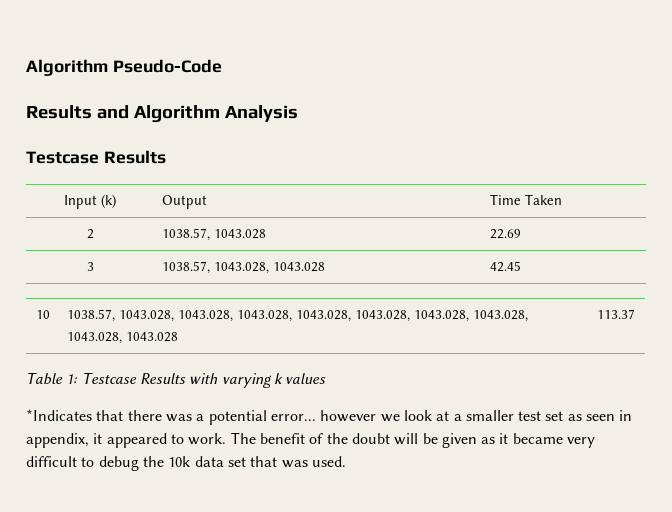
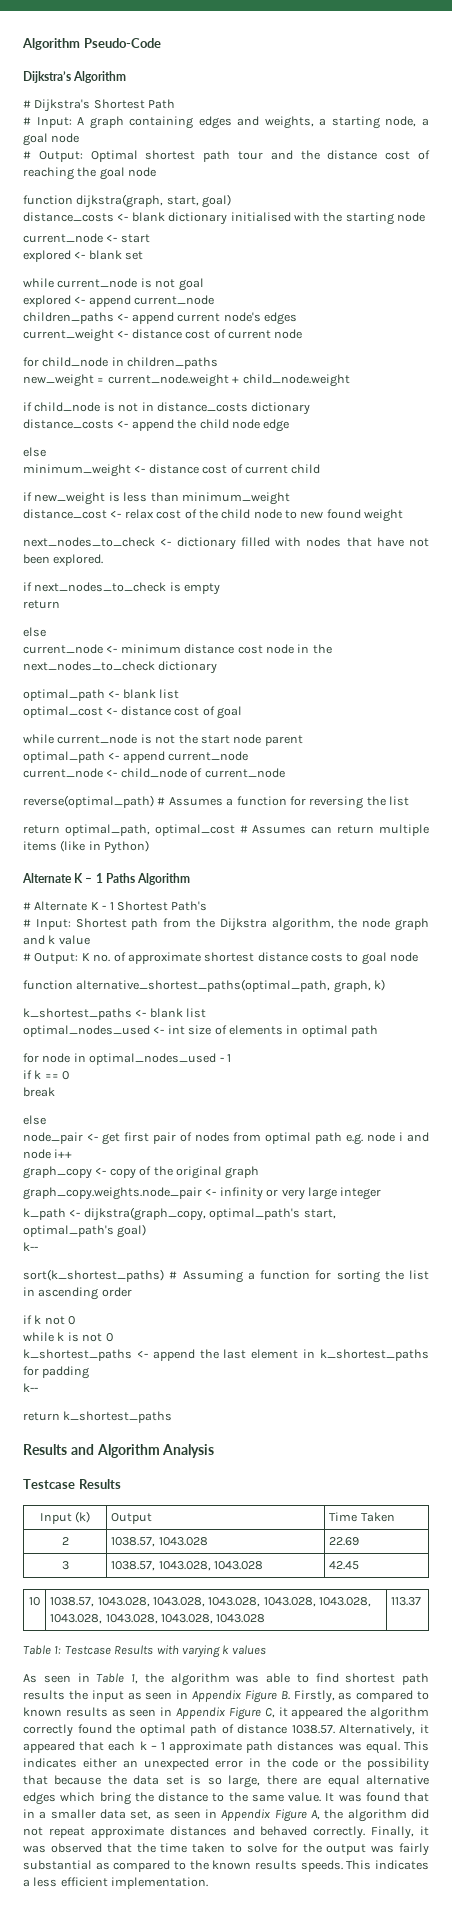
+ Dijkstra’s Algorithm
+ # Dijkstra's Shortest Path
+ # Input: A graph containing edges and weights, a starting node, a goal node
+ # Output: Optimal shortest path tour and the distance cost of reaching the goal node
+ function dijkstra(graph, start, goal)
+ distance_costs <- blank dictionary initialised with the starting node
+ current_node <- start
+ explored <- blank set
+ while current_node is not goal
+ explored <- append current_node
+ children_paths <- append current node's edges
+ current_weight <- distance cost of current node
+ for child_node in children_paths
+ new_weight = current_node.weight + child_node.weight
+ if child_node is not in distance_costs dictionary
+ distance_costs <- append the child node edge
+ else
+ minimum_weight <- distance cost of current child
+ if new_weight is less than minimum_weight
+ distance_cost <- relax cost of the child node to new found weight
+ next_nodes_to_check <- dictionary filled with nodes that have not been explored.
+ if next_nodes_to_check is empty
+ return
+ else
+ current_node <- minimum distance cost node in the next_nodes_to_check dictionary
+ optimal_path <- blank list
+ optimal_cost <- distance cost of goal
+ while current_node is not the start node parent
+ optimal_path <- append current_node
+ current_node <- child_node of current_node
+ reverse(optimal_path) # Assumes a function for reversing the list
+ return optimal_path, optimal_cost # Assumes can return multiple items (like in Python)
+ Alternate K – 1 Paths Algorithm
+ # Alternate K - 1 Shortest Path's
+ # Input: Shortest path from the Dijkstra algorithm, the node graph and k value
+ # Output: K no. of approximate shortest distance costs to goal node
+ function alternative_shortest_paths(optimal_path, graph, k)
+ k_shortest_paths <- blank list
+ optimal_nodes_used <- int size of elements in optimal path
+ for node in optimal_nodes_used - 1
+ if k == 0
+ break
+ else
+ node_pair <- get first pair of nodes from optimal path e.g. node i and node i++
+ graph_copy <- copy of the original graph
+ graph_copy.weights.node_pair <- infinity or very large integer
+ k_path <- dijkstra(graph_copy, optimal_path's start, optimal_path's goal)
+ k--
+ sort(k_shortest_paths) # Assuming a function for sorting the list in ascending order
+ if k not 0
+ while k is not 0
+ k_shortest_paths <- append the last element in k_shortest_paths for padding
+ k--
+ return k_shortest_paths
- *Indicates that there was a potential error... however we look at a smaller test set as seen in appendix, it appeared to work. The benefit of the doubt will be given as it became very difficult to debug the 10k data set that was used.
+ As seen in Table 1, the algorithm was able to find shortest path results the input as seen in Appendix Figure B. Firstly, as compared to known results as seen in Appendix Figure C, it appeared the algorithm correctly found the optimal path of distance 1038.57. Alternatively, it appeared that each k – 1 approximate path distances was equal. This indicates either an unexpected error in the code or the possibility that because the data set is so large, there are equal alternative edges which bring the distance to the same value. It was found that in a smaller data set, as seen in Appendix Figure A, the algorithm did not repeat approximate distances and behaved correctly. Finally, it was observed that the time taken to solve for the output was fairly substantial as compared to the known results speeds. This indicates a less efficient implementation.

